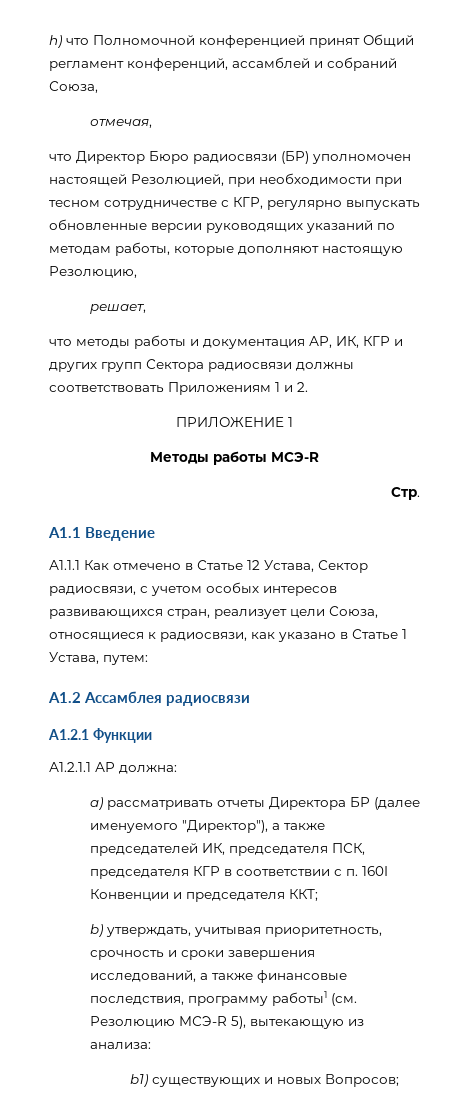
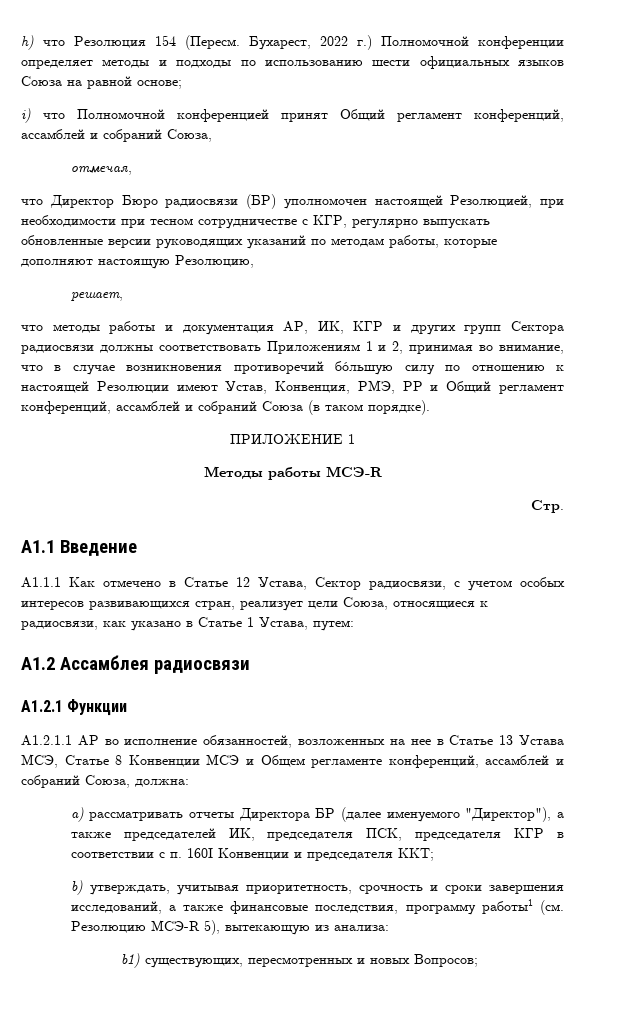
- h) что Полномочной конференцией принят Общий регламент конференций, ассамблей и собраний Союза,
+ h) что Резолюция 154 (Пересм. Бухарест, 2022 г.) Полномочной конференции определяет методы и подходы по использованию шести официальных языков Союза на равной основе;
+ i) что Полномочной конференцией принят Общий регламент конференций, ассамблей и собраний Союза,
- что методы работы и документация АР, ИК, КГР и других групп Сектора радиосвязи должны соответствовать Приложениям 1 и 2.
+ что методы работы и документация АР, ИК, КГР и других групп Сектора радиосвязи должны соответствовать Приложениям 1 и 2, принимая во внимание, что в случае возникновения противоречий бóльшую силу по отношению к настоящей Резолюции имеют Устав, Конвенция, РМЭ, РР и Общий регламент конференций, ассамблей и собраний Союза (в таком порядке).
- А1.2.1.1 АР должна:
+ А1.2.1.1 АР во исполнение обязанностей, возложенных на нее в Статье 13 Устава МСЭ, Статье 8 Конвенции МСЭ и Общем регламенте конференций, ассамблей и собраний Союза, должна:
- b1) существующих и новых Вопросов;
+ b1) существующих, пересмотренных и новых Вопросов;

